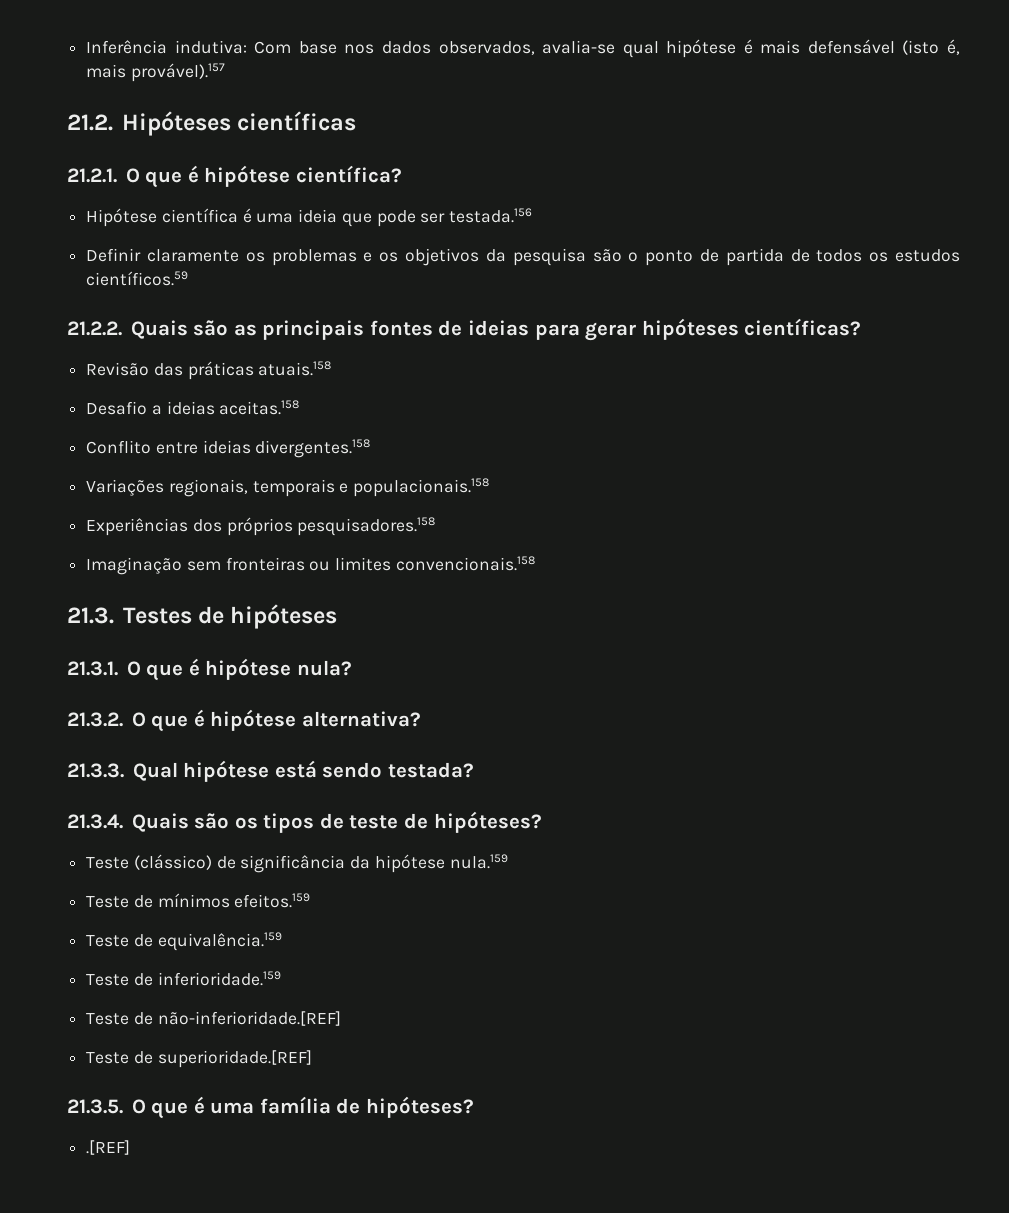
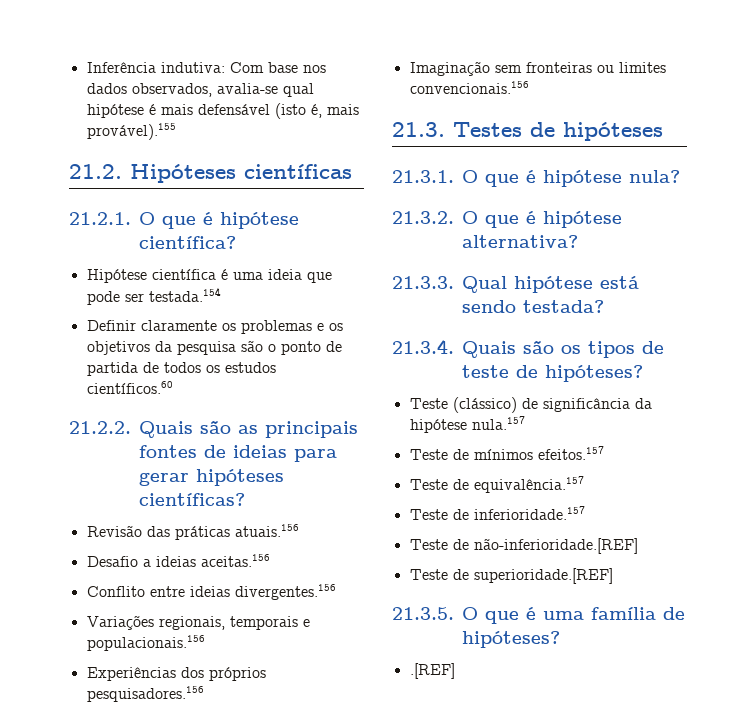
- Inferência indutiva: Com base nos dados observados, avalia-se qual hipótese é mais defensável (isto é, mais provável).157
+ Inferência indutiva: Com base nos dados observados, avalia-se qual hipótese é mais defensável (isto é, mais provável).155
- Hipótese científica é uma ideia que pode ser testada.156
+ Hipótese científica é uma ideia que pode ser testada.154
- Definir claramente os problemas e os objetivos da pesquisa são o ponto de partida de todos os estudos científicos.59
+ Definir claramente os problemas e os objetivos da pesquisa são o ponto de partida de todos os estudos científicos.60
- Revisão das práticas atuais.158
+ Revisão das práticas atuais.156
- Desafio a ideias aceitas.158
+ Desafio a ideias aceitas.156
- Conflito entre ideias divergentes.158
+ Conflito entre ideias divergentes.156
- Variações regionais, temporais e populacionais.158
+ Variações regionais, temporais e populacionais.156
- Experiências dos próprios pesquisadores.158
+ Experiências dos próprios pesquisadores.156
- Imaginação sem fronteiras ou limites convencionais.158
+ Imaginação sem fronteiras ou limites convencionais.156
- Teste (clássico) de significância da hipótese nula.159
+ Teste (clássico) de significância da hipótese nula.157
- Teste de mínimos efeitos.159
- Teste de equivalência.159
- Teste de inferioridade.159
+ Teste de mínimos efeitos.157
+ Teste de equivalência.157
+ Teste de inferioridade.157

